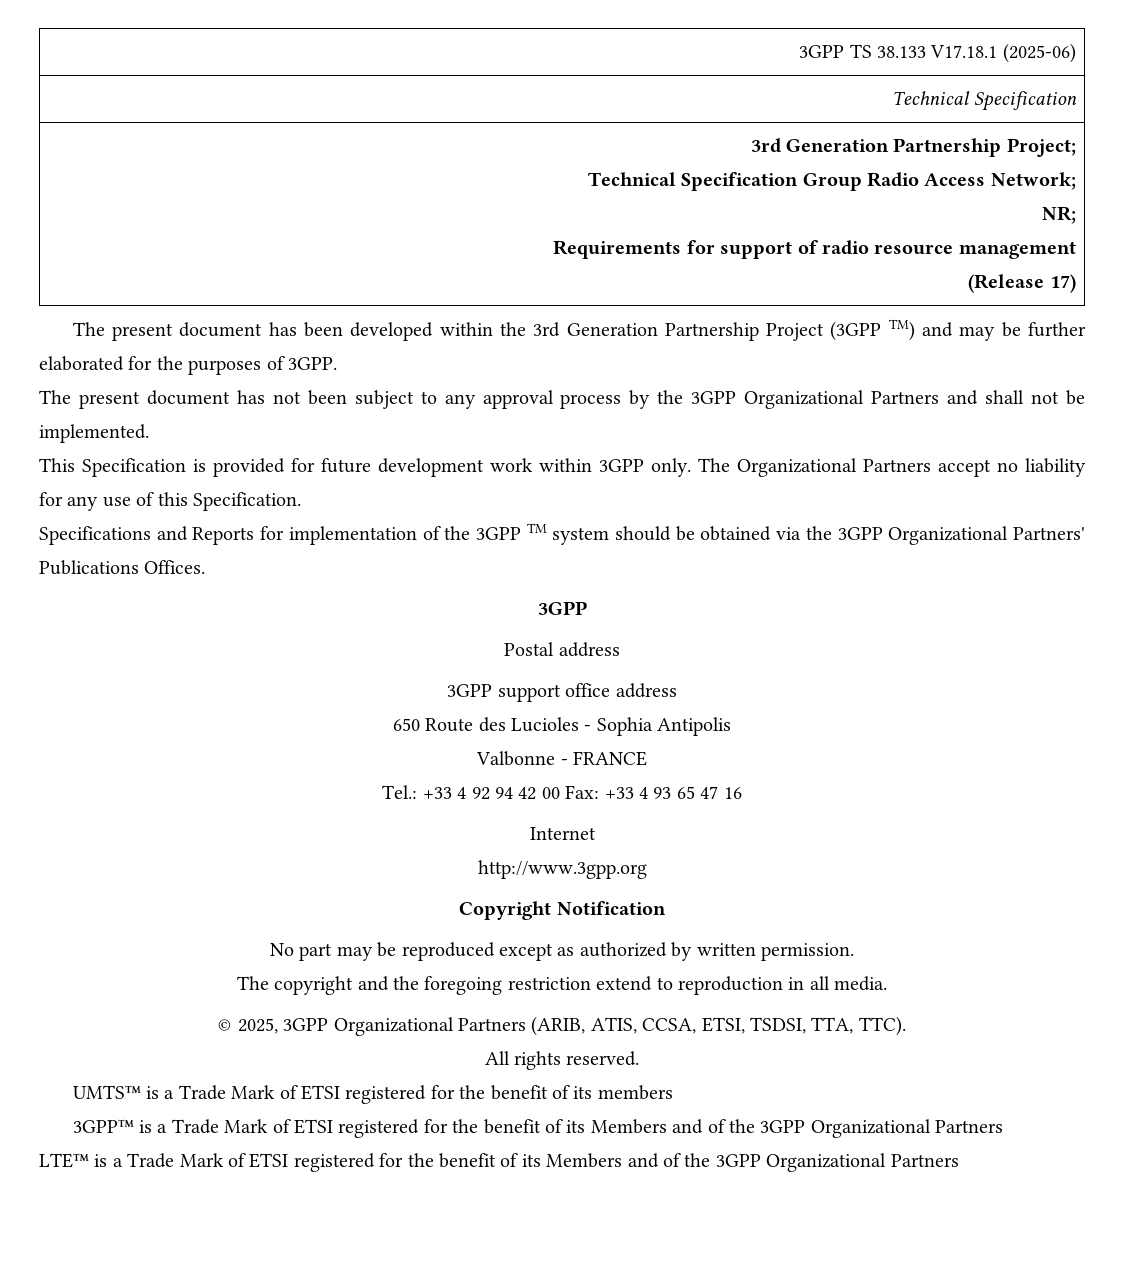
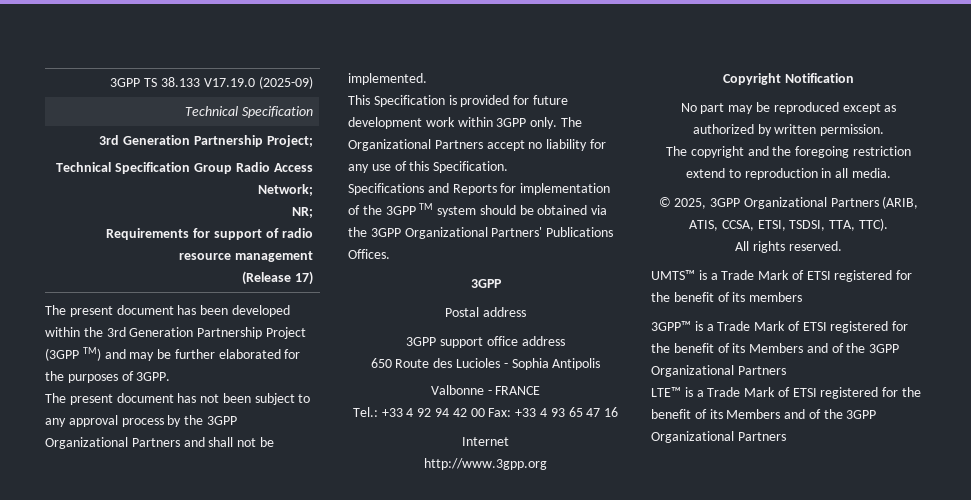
- 3GPP TS 38.133 V17.18.1 (2025-06)
+ 3GPP TS 38.133 V17.19.0 (2025-09)

